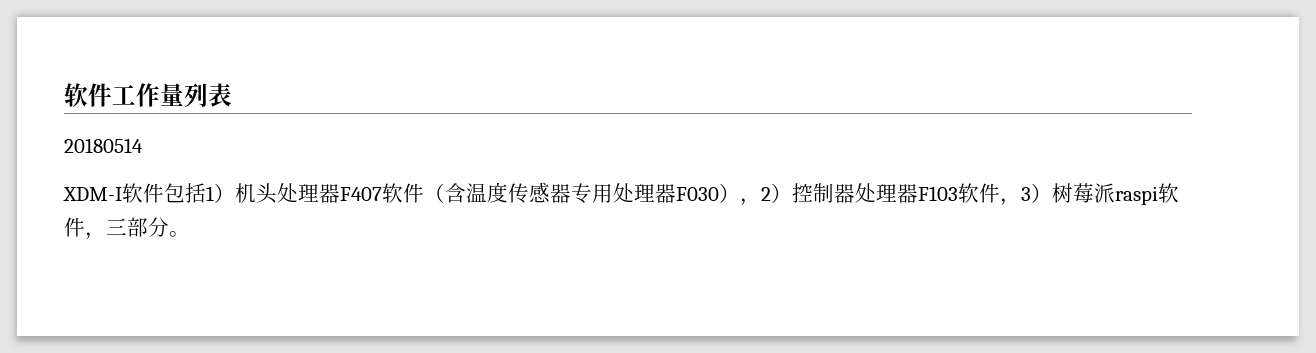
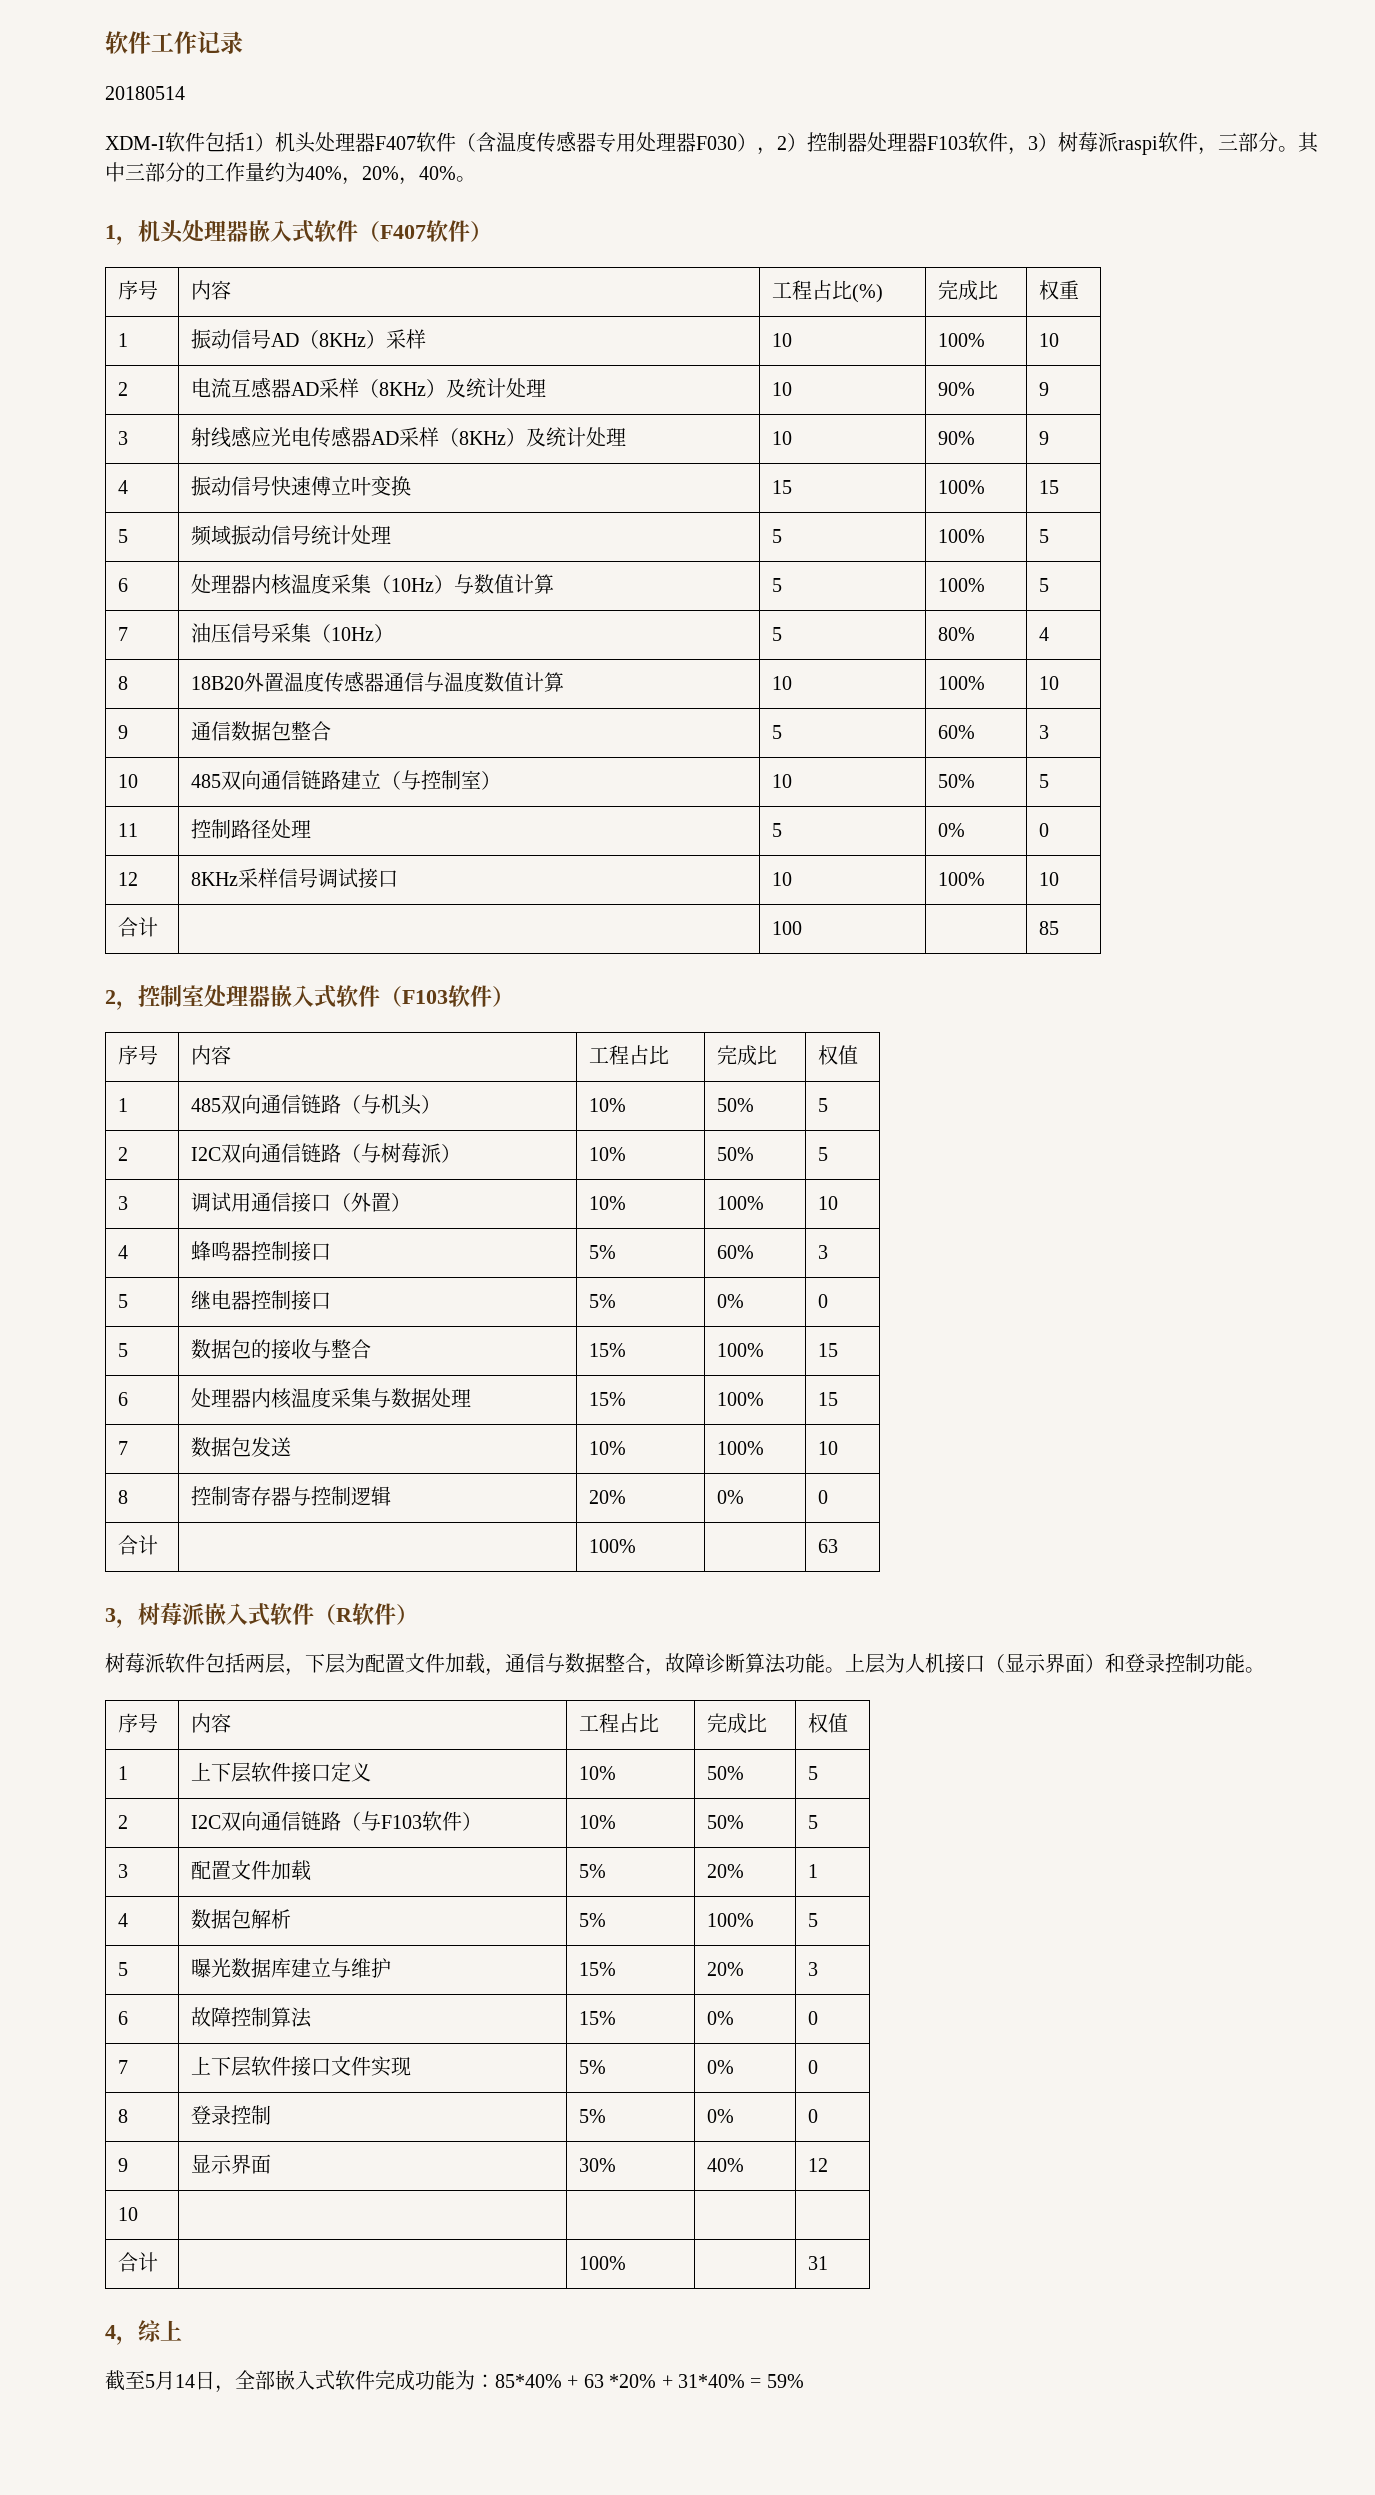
- 软件工作量列表
+ 软件工作记录
+ 其中三部分的工作量约为40%，20%，40%。
+ 1，机头处理器嵌入式软件（F407软件）
+ 序号 | 内容 | 工程占比(%) | 完成比 | 权重
+ 1 | 振动信号AD（8KHz）采样 | 10 | 100% | 10
+ 2 | 电流互感器AD采样（8KHz）及统计处理 | 10 | 90% | 9
+ 3 | 射线感应光电传感器AD采样（8KHz）及统计处理 | 10 | 90% | 9
+ 4 | 振动信号快速傅立叶变换 | 15 | 100% | 15
+ 5 | 频域振动信号统计处理 | 5 | 100% | 5
+ 6 | 处理器内核温度采集（10Hz）与数值计算 | 5 | 100% | 5
+ 7 | 油压信号采集（10Hz） | 5 | 80% | 4
+ 8 | 18B20外置温度传感器通信与温度数值计算 | 10 | 100% | 10
+ 9 | 通信数据包整合 | 5 | 60% | 3
+ 10 | 485双向通信链路建立（与控制室） | 10 | 50% | 5
+ 11 | 控制路径处理 | 5 | 0% | 0
+ 12 | 8KHz采样信号调试接口 | 10 | 100% | 10
+ 合计 | | 100 | | 85
+ 2，控制室处理器嵌入式软件（F103软件）
+ 序号 | 内容 | 工程占比 | 完成比 | 权值
+ 1 | 485双向通信链路（与机头） | 10% | 50% | 5
+ 2 | I2C双向通信链路（与树莓派） | 10% | 50% | 5
+ 3 | 调试用通信接口（外置） | 10% | 100% | 10
+ 4 | 蜂鸣器控制接口 | 5% | 60% | 3
+ 5 | 继电器控制接口 | 5% | 0% | 0
+ 5 | 数据包的接收与整合 | 15% | 100% | 15
+ 6 | 处理器内核温度采集与数据处理 | 15% | 100% | 15
+ 7 | 数据包发送 | 10% | 100% | 10
+ 8 | 控制寄存器与控制逻辑 | 20% | 0% | 0
+ 合计 | | 100% | | 63
+ 3，树莓派嵌入式软件（R软件）
+ 树莓派软件包括两层，下层为配置文件加载，通信与数据整合，故障诊断算法功能。上层为人机接口（显示界面）和登录控制功能。
+ 序号 | 内容 | 工程占比 | 完成比 | 权值
+ 1 | 上下层软件接口定义 | 10% | 50% | 5
+ 2 | I2C双向通信链路（与F103软件） | 10% | 50% | 5
+ 3 | 配置文件加载 | 5% | 20% | 1
+ 4 | 数据包解析 | 5% | 100% | 5
+ 5 | 曝光数据库建立与维护 | 15% | 20% | 3
+ 6 | 故障控制算法 | 15% | 0% | 0
+ 7 | 上下层软件接口文件实现 | 5% | 0% | 0
+ 8 | 登录控制 | 5% | 0% | 0
+ 9 | 显示界面 | 30% | 40% | 12
+ 10 | | | |
+ 合计 | | 100% | | 31
+ 4，综上
+ 截至5月14日，全部嵌入式软件完成功能为：85*40% + 63 *20% + 31*40% = 59%

